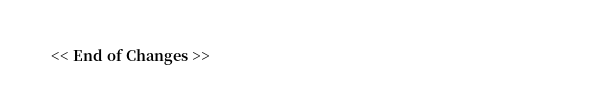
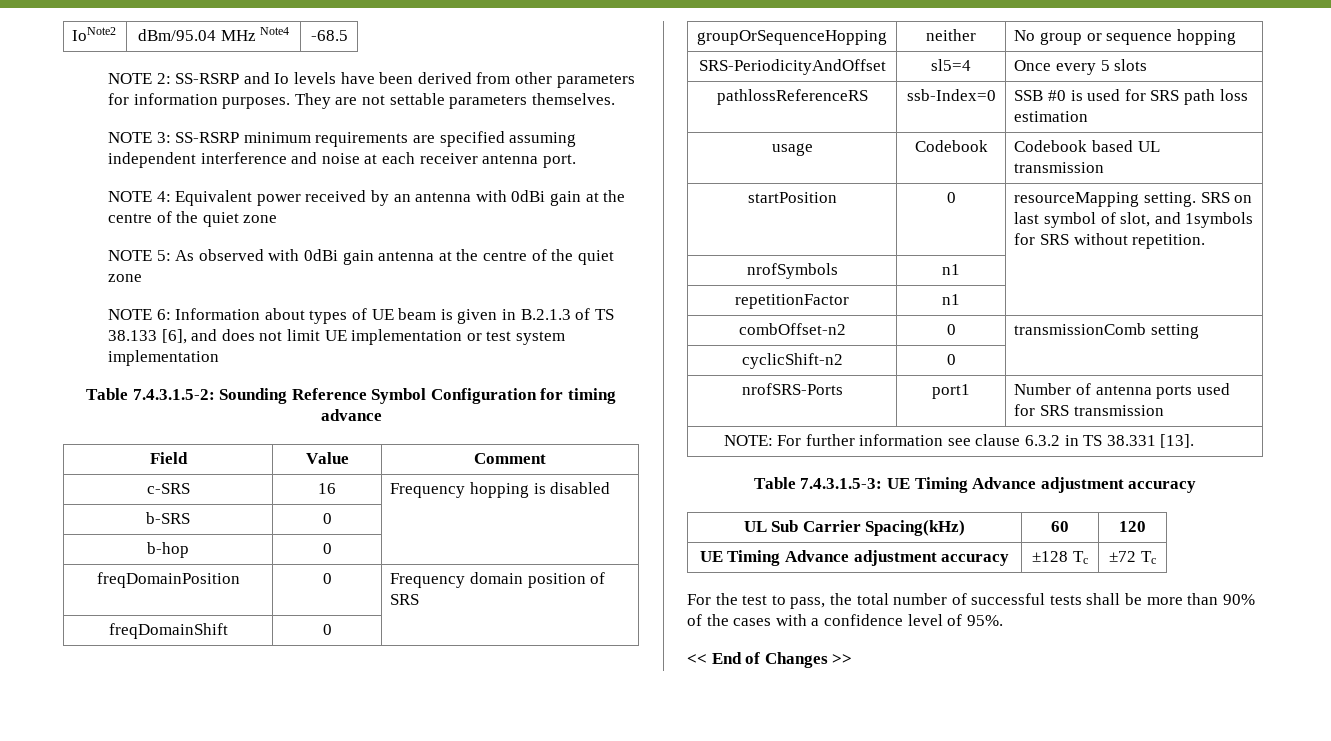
+ IoNote2 | dBm/95.04 MHz Note4 | -68.5
+ NOTE 2: SS-RSRP and Io levels have been derived from other parameters for information purposes. They are not settable parameters themselves.
+ NOTE 3: SS-RSRP minimum requirements are specified assuming independent interference and noise at each receiver antenna port.
+ NOTE 4: Equivalent power received by an antenna with 0dBi gain at the centre of the quiet zone
+ NOTE 5: As observed with 0dBi gain antenna at the centre of the quiet zone
+ NOTE 6: Information about types of UE beam is given in B.2.1.3 of TS 38.133 [6], and does not limit UE implementation or test system implementation
+ Table 7.4.3.1.5-2: Sounding Reference Symbol Configuration for timing advance
+ Field | Value | Comment
+ c-SRS | 16 | Frequency hopping is disabled
+ b-SRS | 0 |
+ b-hop | 0 |
+ freqDomainPosition | 0 | Frequency domain position of SRS
+ freqDomainShift | 0 |
+ groupOrSequenceHopping | neither | No group or sequence hopping
+ SRS-PeriodicityAndOffset | sl5=4 | Once every 5 slots
+ pathlossReferenceRS | ssb-Index=0 | SSB #0 is used for SRS path loss estimation
+ usage | Codebook | Codebook based UL transmission
+ startPosition | 0 | resourceMapping setting. SRS on last symbol of slot, and 1symbols for SRS without repetition.
+ nrofSymbols | n1 |
+ repetitionFactor | n1 |
+ combOffset-n2 | 0 | transmissionComb setting
+ cyclicShift-n2 | 0 |
+ nrofSRS-Ports | port1 | Number of antenna ports used for SRS transmission
+ NOTE: For further information see clause 6.3.2 in TS 38.331 [13].
+ Table 7.4.3.1.5-3: UE Timing Advance adjustment accuracy
+ UL Sub Carrier Spacing(kHz) | 60 | 120
+ UE Timing Advance adjustment accuracy | ±128 Tc | ±72 Tc
+ For the test to pass, the total number of successful tests shall be more than 90% of the cases with a confidence level of 95%.

